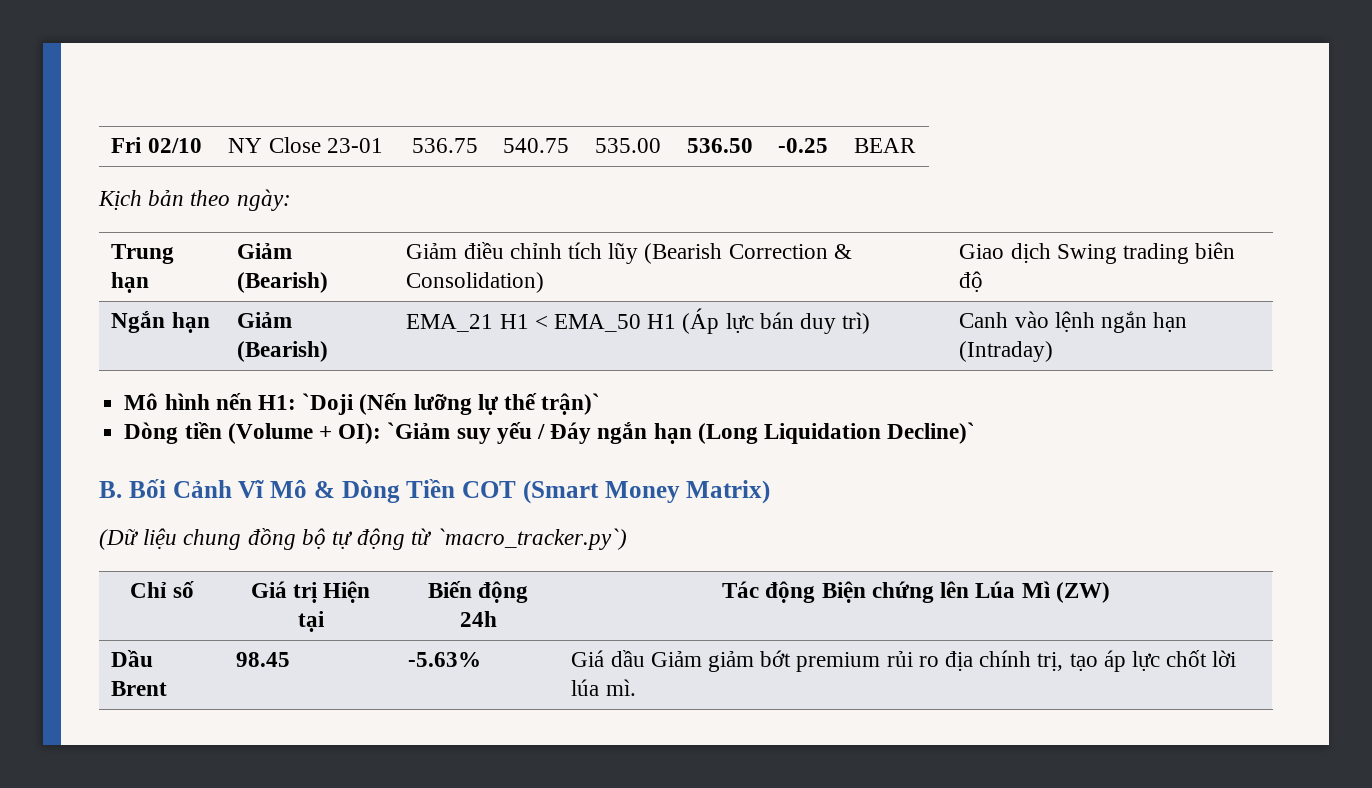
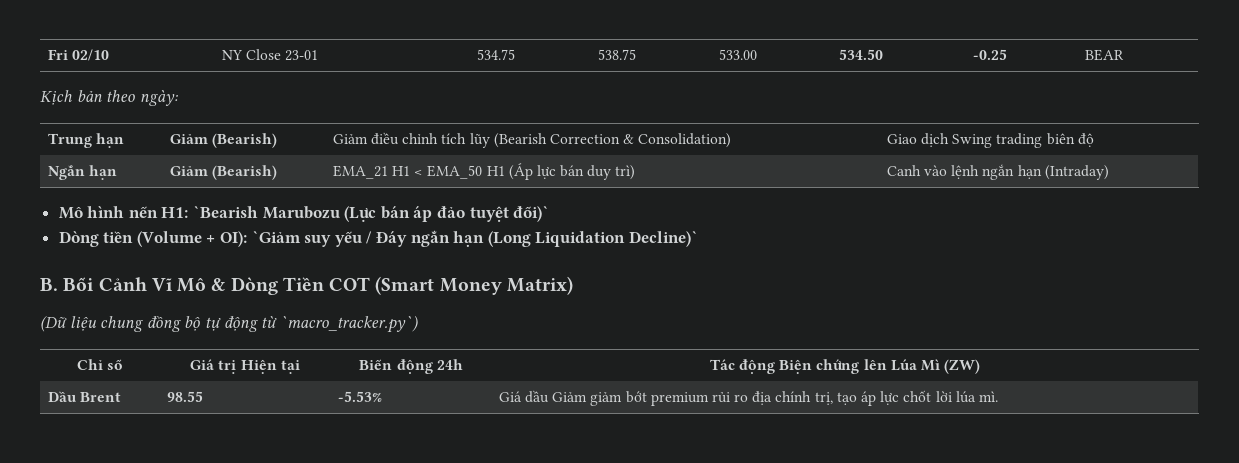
- Fri 02/10 | NY Close 23-01 | 536.75 | 540.75 | 535.00 | 536.50 | -0.25 | BEAR
+ Fri 02/10 | NY Close 23-01 | 534.75 | 538.75 | 533.00 | 534.50 | -0.25 | BEAR
- Mô hình nến H1: `Doji (Nến lưỡng lự thế trận)`
+ Mô hình nến H1: `Bearish Marubozu (Lực bán áp đảo tuyệt đối)`
- Dầu Brent | 98.45 | -5.63% | Giá dầu Giảm giảm bớt premium rủi ro địa chính trị, tạo áp lực chốt lời lúa mì.
+ Dầu Brent | 98.55 | -5.53% | Giá dầu Giảm giảm bớt premium rủi ro địa chính trị, tạo áp lực chốt lời lúa mì.

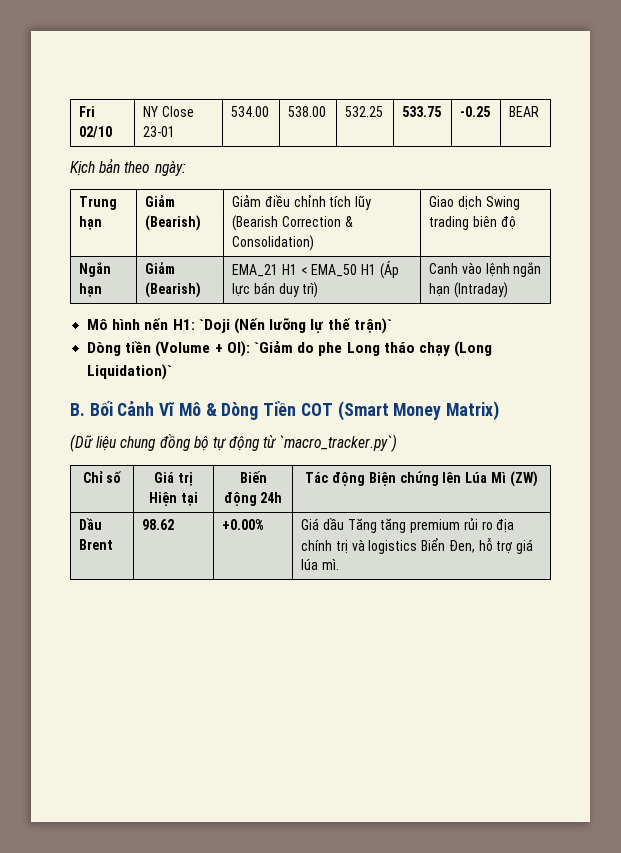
- Fri 02/10 | NY Close 23-01 | 534.75 | 538.75 | 533.00 | 534.50 | -0.25 | BEAR
+ Fri 02/10 | NY Close 23-01 | 534.00 | 538.00 | 532.25 | 533.75 | -0.25 | BEAR
- Mô hình nến H1: `Bearish Marubozu (Lực bán áp đảo tuyệt đối)`
+ Mô hình nến H1: `Doji (Nến lưỡng lự thế trận)`
- Dòng tiền (Volume + OI): `Giảm suy yếu / Đáy ngắn hạn (Long Liquidation Decline)`
+ Dòng tiền (Volume + OI): `Giảm do phe Long tháo chạy (Long Liquidation)`
- Dầu Brent | 98.55 | -5.53% | Giá dầu Giảm giảm bớt premium rủi ro địa chính trị, tạo áp lực chốt lời lúa mì.
+ Dầu Brent | 98.62 | +0.00% | Giá dầu Tăng tăng premium rủi ro địa chính trị và logistics Biển Đen, hỗ trợ giá lúa mì.

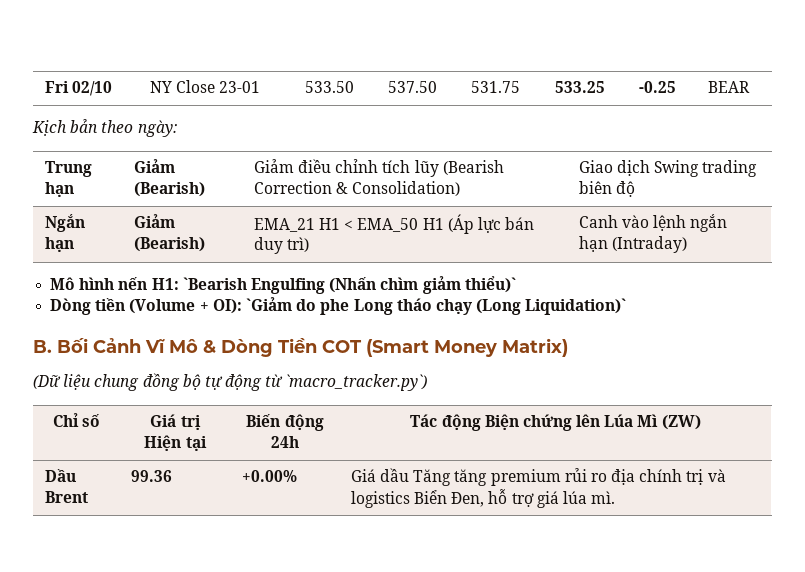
- Fri 02/10 | NY Close 23-01 | 534.00 | 538.00 | 532.25 | 533.75 | -0.25 | BEAR
+ Fri 02/10 | NY Close 23-01 | 533.50 | 537.50 | 531.75 | 533.25 | -0.25 | BEAR
- Mô hình nến H1: `Doji (Nến lưỡng lự thế trận)`
+ Mô hình nến H1: `Bearish Engulfing (Nhấn chìm giảm thiểu)`
- Dầu Brent | 98.62 | +0.00% | Giá dầu Tăng tăng premium rủi ro địa chính trị và logistics Biển Đen, hỗ trợ giá lúa mì.
+ Dầu Brent | 99.36 | +0.00% | Giá dầu Tăng tăng premium rủi ro địa chính trị và logistics Biển Đen, hỗ trợ giá lúa mì.

